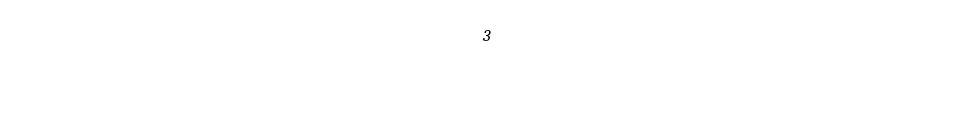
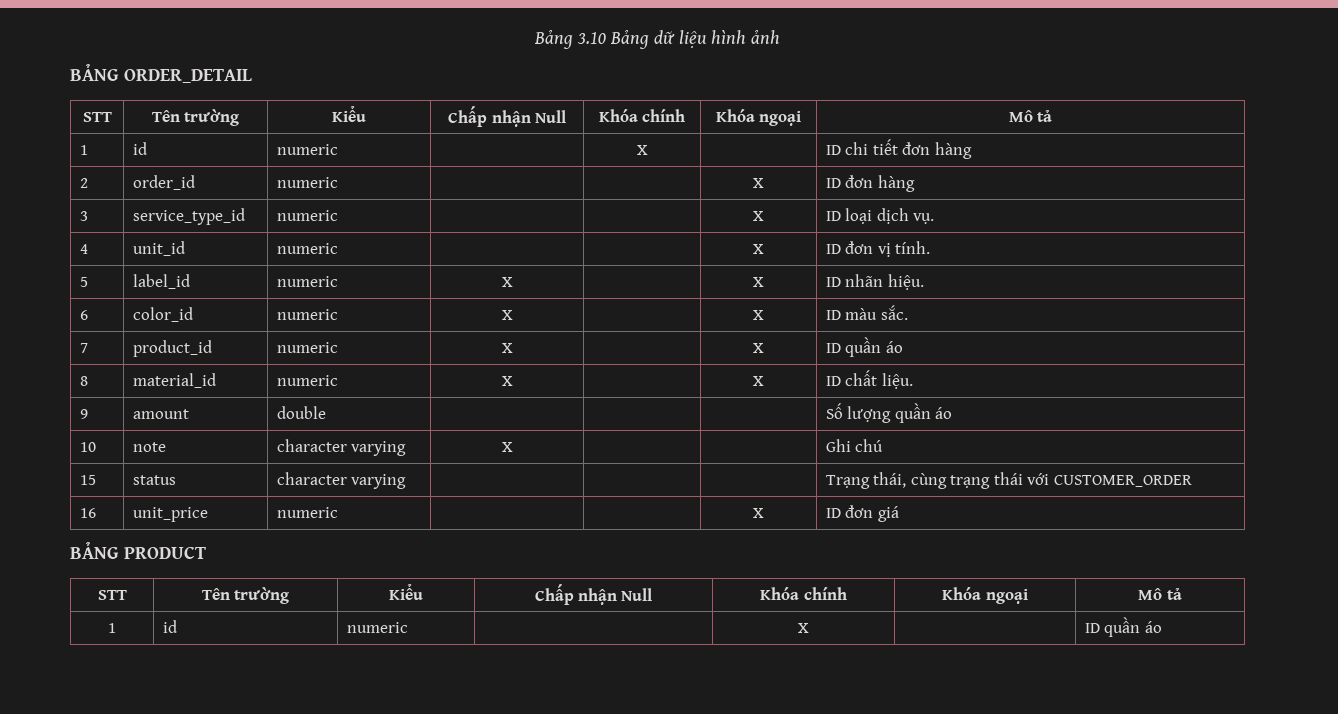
- 3
+ Bảng 3.10 Bảng dữ liệu hình ảnh
+ BẢNG ORDER_DETAIL
+ STT | Tên trường | Kiểu | Chấp nhận Null | Khóa chính | Khóa ngoại | Mô tả
+ 1 | id | numeric | | X | | ID chi tiết đơn hàng
+ 2 | order_id | numeric | | | X | ID đơn hàng
+ 3 | service_type_id | numeric | | | X | ID loại dịch vụ.
+ 4 | unit_id | numeric | | | X | ID đơn vị tính.
+ 5 | label_id | numeric | X | | X | ID nhãn hiệu.
+ 6 | color_id | numeric | X | | X | ID màu sắc.
+ 7 | product_id | numeric | X | | X | ID quần áo
+ 8 | material_id | numeric | X | | X | ID chất liệu.
+ 9 | amount | double | | | | Số lượng quần áo
+ 10 | note | character varying | X | | | Ghi chú
+ 15 | status | character varying | | | | Trạng thái, cùng trạng thái với CUSTOMER_ORDER
+ 16 | unit_price | numeric | | | X | ID đơn giá
+ BẢNG PRODUCT
+ STT | Tên trường | Kiểu | Chấp nhận Null | Khóa chính | Khóa ngoại | Mô tả
+ 1 | id | numeric | | X | | ID quần áo

